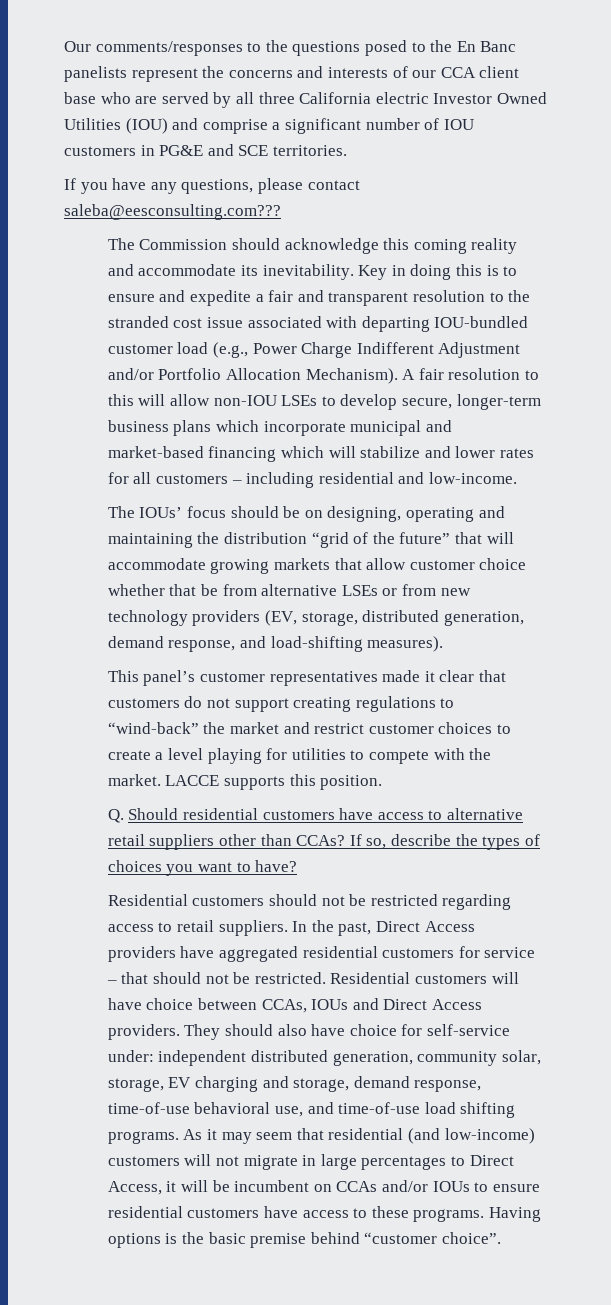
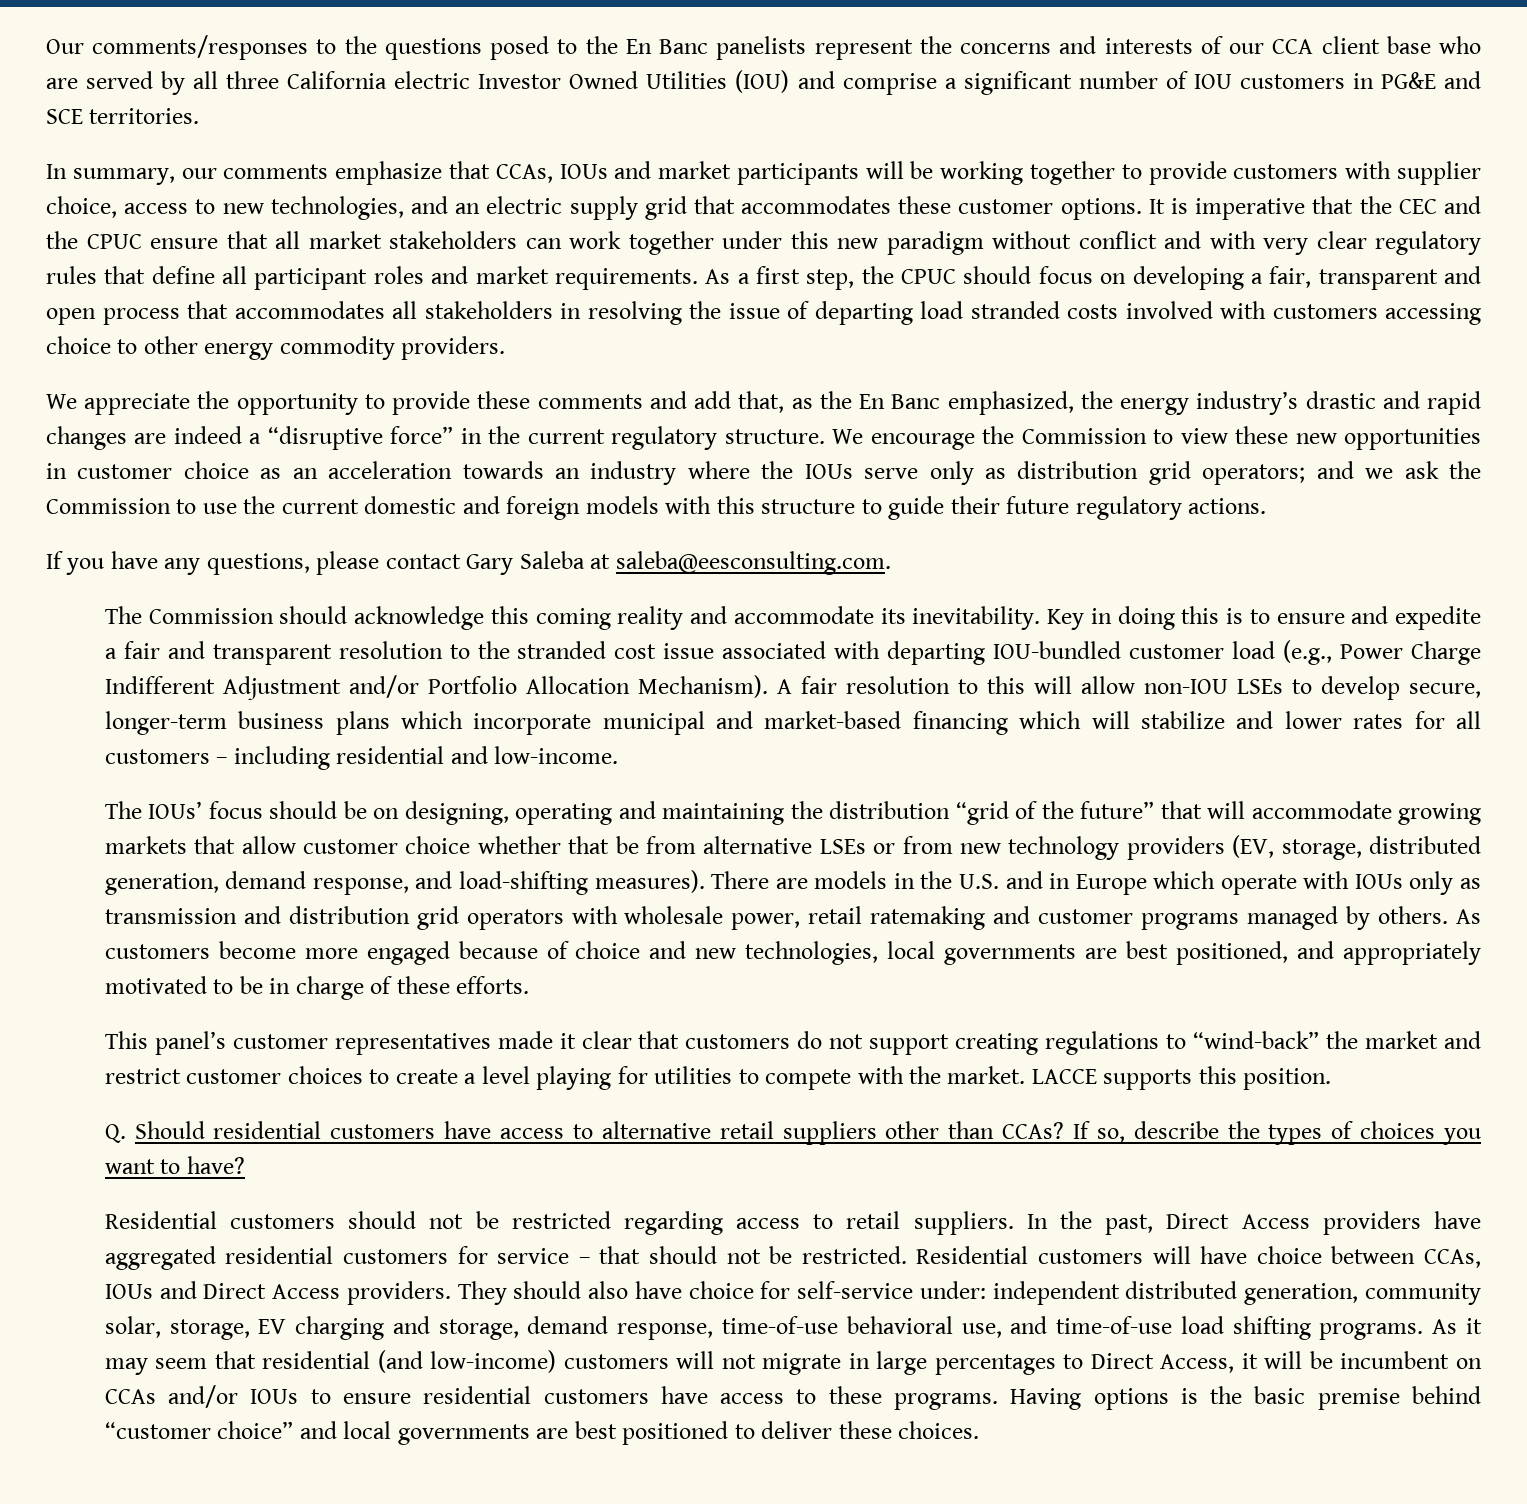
+ In summary, our comments emphasize that CCAs, IOUs and market participants will be working together to provide customers with supplier choice, access to new technologies, and an electric supply grid that accommodates these customer options. It is imperative that the CEC and the CPUC ensure that all market stakeholders can work together under this new paradigm without conflict and with very clear regulatory rules that define all participant roles and market requirements. As a first step, the CPUC should focus on developing a fair, transparent and open process that accommodates all stakeholders in resolving the issue of departing load stranded costs involved with customers accessing choice to other energy commodity providers.
+ We appreciate the opportunity to provide these comments and add that, as the En Banc emphasized, the energy industry’s drastic and rapid changes are indeed a “disruptive force” in the current regulatory structure. We encourage the Commission to view these new opportunities in customer choice as an acceleration towards an industry where the IOUs serve only as distribution grid operators; and we ask the Commission to use the current domestic and foreign models with this structure to guide their future regulatory actions.
- If you have any questions, please contact saleba@eesconsulting.com???
+ If you have any questions, please contact Gary Saleba at saleba@eesconsulting.com.
+ There are models in the U.S. and in Europe which operate with IOUs only as transmission and distribution grid operators with wholesale power, retail ratemaking and customer programs managed by others. As customers become more engaged because of choice and new technologies, local governments are best positioned, and appropriately motivated to be in charge of these efforts.
- Having options is the basic premise behind “customer choice”.
+ Having options is the basic premise behind “customer choice” and local governments are best positioned to deliver these choices.

